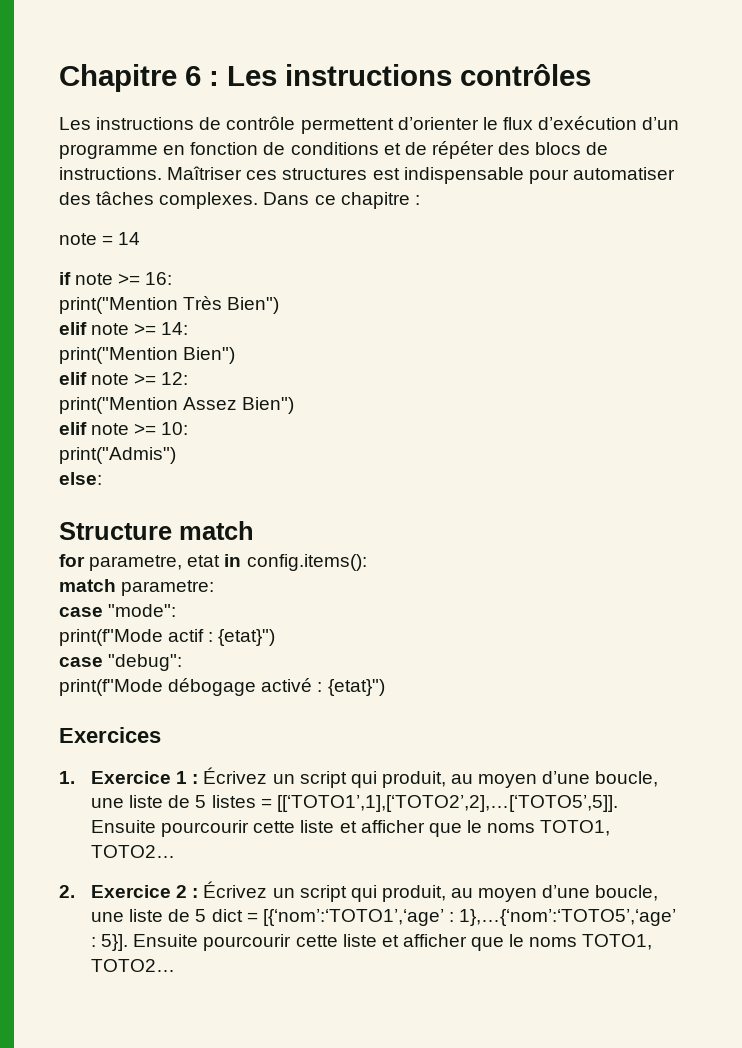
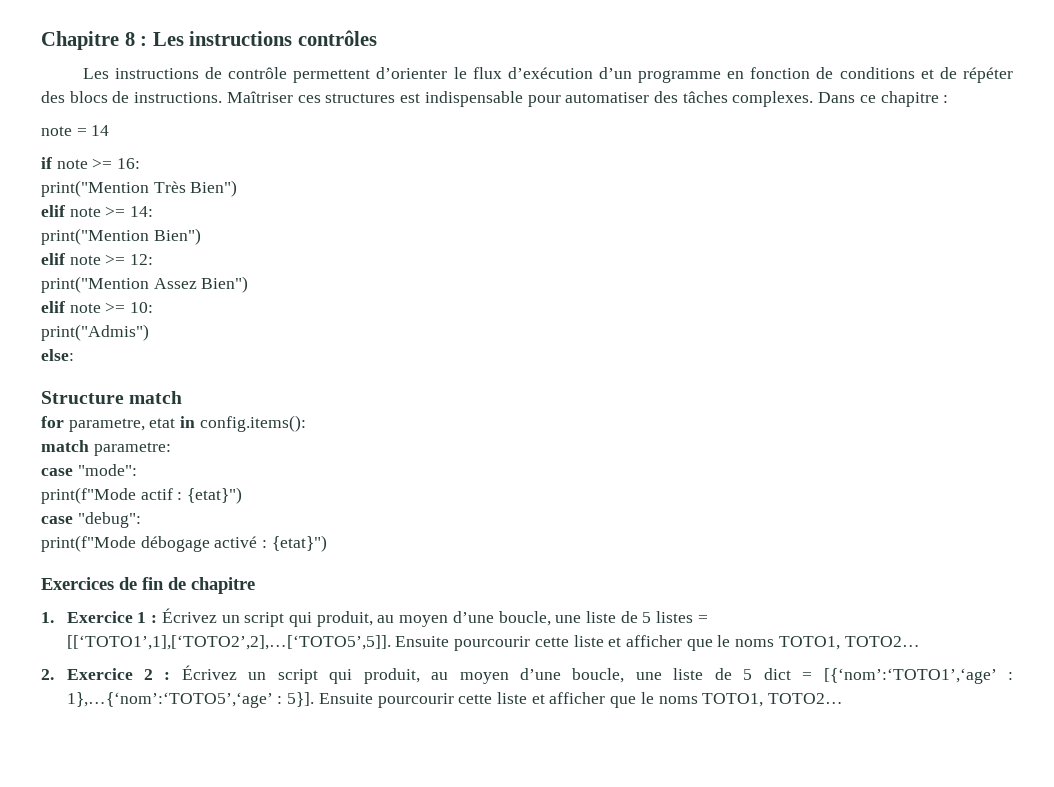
- Chapitre 6 : Les instructions contrôles
+ Chapitre 8 : Les instructions contrôles
- Exercices
+ Exercices de fin de chapitre

